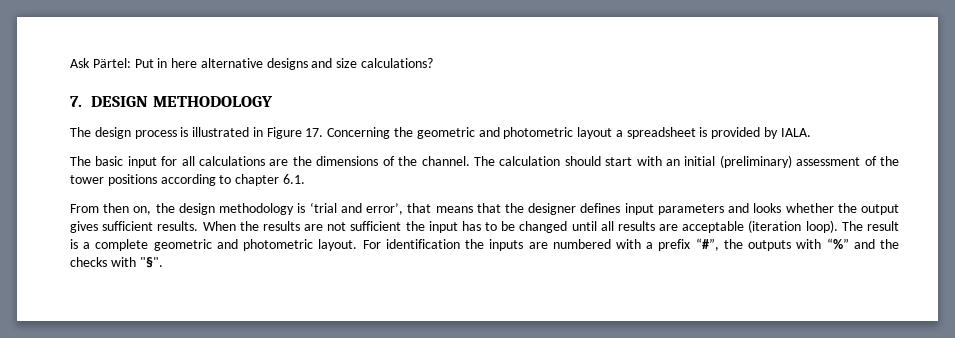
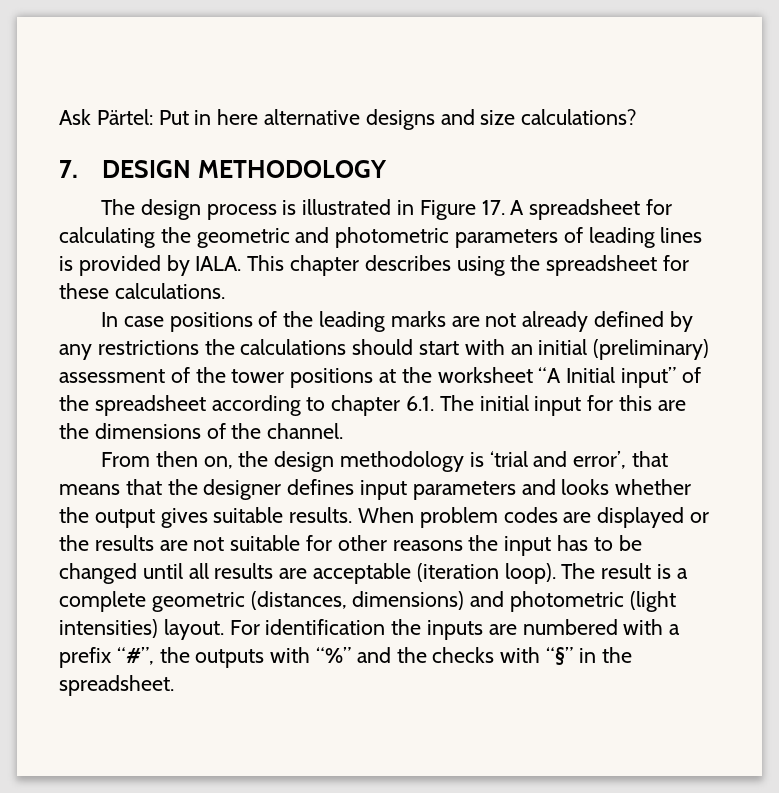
- The design process is illustrated in Figure 17. Concerning the geometric and photometric layout a spreadsheet is provided by IALA.
- The basic input for all calculations are the dimensions of the channel. The calculation should start with an initial (preliminary) assessment of the tower positions according to chapter 6.1.
+ The design process is illustrated in Figure 17. A spreadsheet for calculating the geometric and photometric parameters of leading lines is provided by IALA. This chapter describes using the spreadsheet for these calculations.
+ In case positions of the leading marks are not already defined by any restrictions the calculations should start with an initial (preliminary) assessment of the tower positions at the worksheet “A Initial input” of the spreadsheet according to chapter 6.1. The initial input for this are the dimensions of the channel.
- From then on, the design methodology is ‘trial and error’, that means that the designer defines input parameters and looks whether the output gives sufficient results.
+ From then on, the design methodology is ‘trial and error’, that means that the designer defines input parameters and looks whether the output gives suitable results.
- When the results are not sufficient the input has to be changed until all results are acceptable (iteration loop).
+ When problem codes are displayed or the results are not suitable for other reasons the input has to be changed until all results are acceptable (iteration loop).
- The result is a complete geometric and photometric layout.
+ The result is a complete geometric (distances, dimensions) and photometric (light intensities) layout.
- For identification the inputs are numbered with a prefix “#”, the outputs with “%” and the checks with "§".
+ For identification the inputs are numbered with a prefix “#”, the outputs with “%” and the checks with “§” in the spreadsheet.

